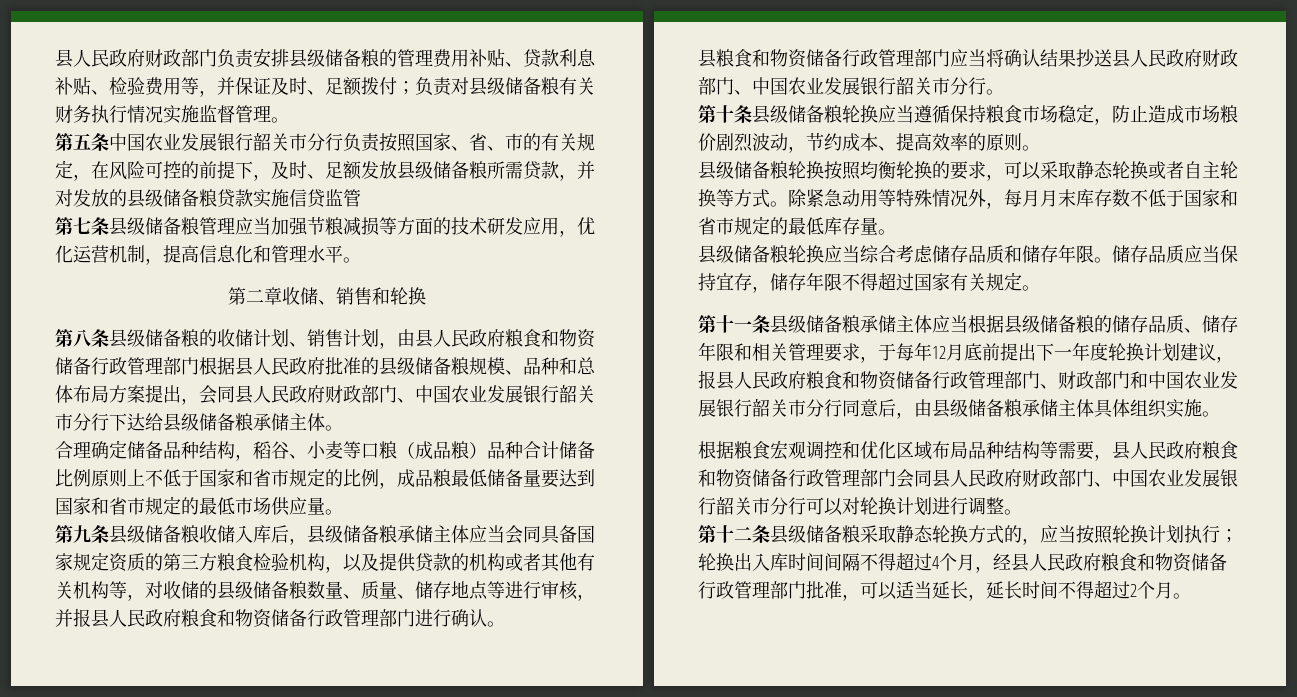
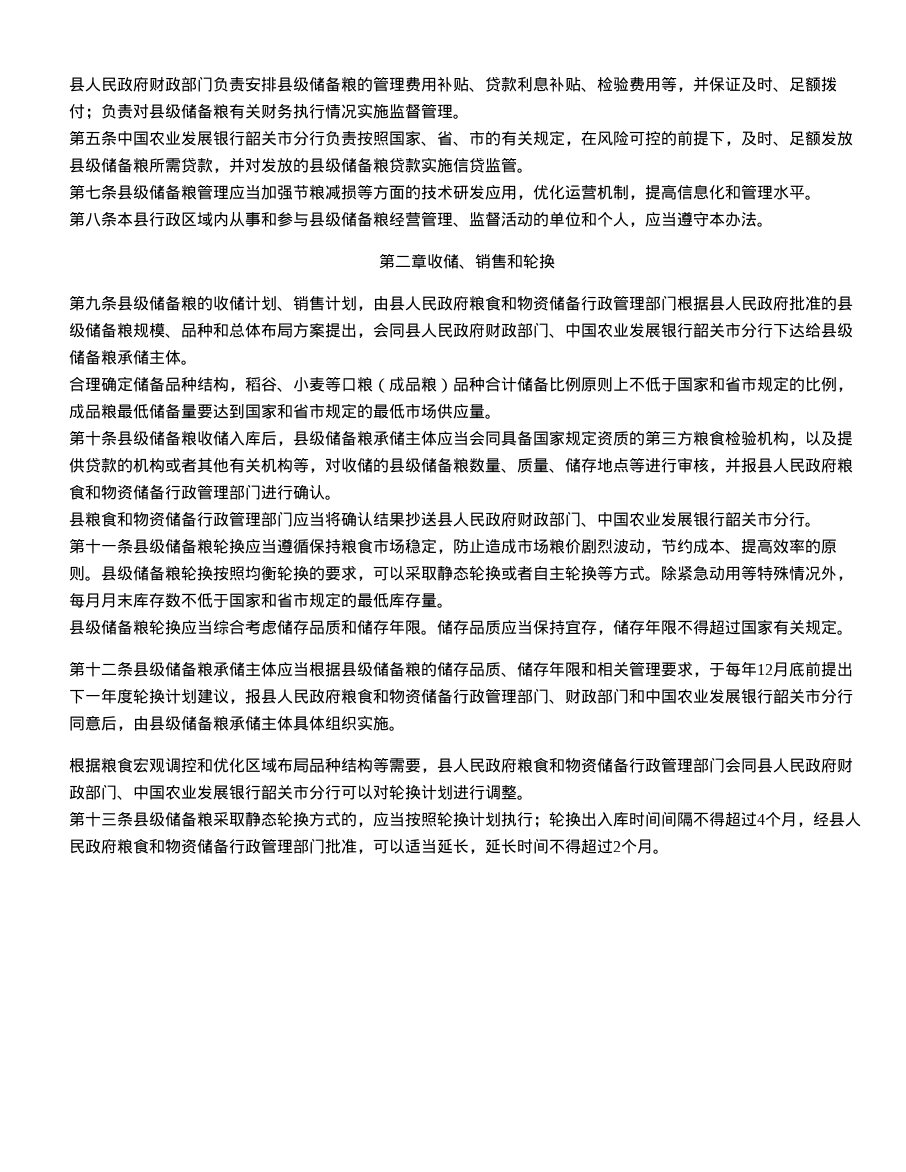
- 第五条中国农业发展银行韶关市分行负责按照国家、省、市的有关规定，在风险可控的前提下，及时、足额发放县级储备粮所需贷款，并对发放的县级储备粮贷款实施信贷监管
+ 第五条中国农业发展银行韶关市分行负责按照国家、省、市的有关规定，在风险可控的前提下，及时、足额发放县级储备粮所需贷款，并对发放的县级储备粮贷款实施信贷监管。
+ 第八条本县行政区域内从事和参与县级储备粮经营管理、监督活动的单位和个人，应当遵守本办法。
- 第八条县级储备粮的收储计划、销售计划，由县人民政府粮食和物资储备行政管理部门根据县人民政府批准的县级储备粮规模、品种和总体布局方案提出，会同县人民政府财政部门、中国农业发展银行韶关市分行下达给县级储备粮承储主体。
+ 第九条县级储备粮的收储计划、销售计划，由县人民政府粮食和物资储备行政管理部门根据县人民政府批准的县级储备粮规模、品种和总体布局方案提出，会同县人民政府财政部门、中国农业发展银行韶关市分行下达给县级储备粮承储主体。
- 第九条县级储备粮收储入库后，县级储备粮承储主体应当会同具备国家规定资质的第三方粮食检验机构，以及提供贷款的机构或者其他有关机构等，对收储的县级储备粮数量、质量、储存地点等进行审核，并报县人民政府粮食和物资储备行政管理部门进行确认。
+ 第十条县级储备粮收储入库后，县级储备粮承储主体应当会同具备国家规定资质的第三方粮食检验机构，以及提供贷款的机构或者其他有关机构等，对收储的县级储备粮数量、质量、储存地点等进行审核，并报县人民政府粮食和物资储备行政管理部门进行确认。
- 第十条县级储备粮轮换应当遵循保持粮食市场稳定，防止造成市场粮价剧烈波动，节约成本、提高效率的原则。
- 县级储备粮轮换按照均衡轮换的要求，可以采取静态轮换或者自主轮换等方式。
+ 第十一条县级储备粮轮换应当遵循保持粮食市场稳定，防止造成市场粮价剧烈波动，节约成本、提高效率的原则。县级储备粮轮换按照均衡轮换的要求，可以采取静态轮换或者自主轮换等方式。
- 第十一条县级储备粮承储主体应当根据县级储备粮的储存品质、储存年限和相关管理要求，于每年12月底前提出下一年度轮换计划建议，报县人民政府粮食和物资储备行政管理部门、财政部门和中国农业发展银行韶关市分行同意后，由县级储备粮承储主体具体组织实施。
+ 第十二条县级储备粮承储主体应当根据县级储备粮的储存品质、储存年限和相关管理要求，于每年12月底前提出下一年度轮换计划建议，报县人民政府粮食和物资储备行政管理部门、财政部门和中国农业发展银行韶关市分行同意后，由县级储备粮承储主体具体组织实施。
- 第十二条县级储备粮采取静态轮换方式的，应当按照轮换计划执行；轮换出入库时间间隔不得超过4个月，经县人民政府粮食和物资储备行政管理部门批准，可以适当延长，延长时间不得超过2个月。
+ 第十三条县级储备粮采取静态轮换方式的，应当按照轮换计划执行；轮换出入库时间间隔不得超过4个月，经县人民政府粮食和物资储备行政管理部门批准，可以适当延长，延长时间不得超过2个月。

